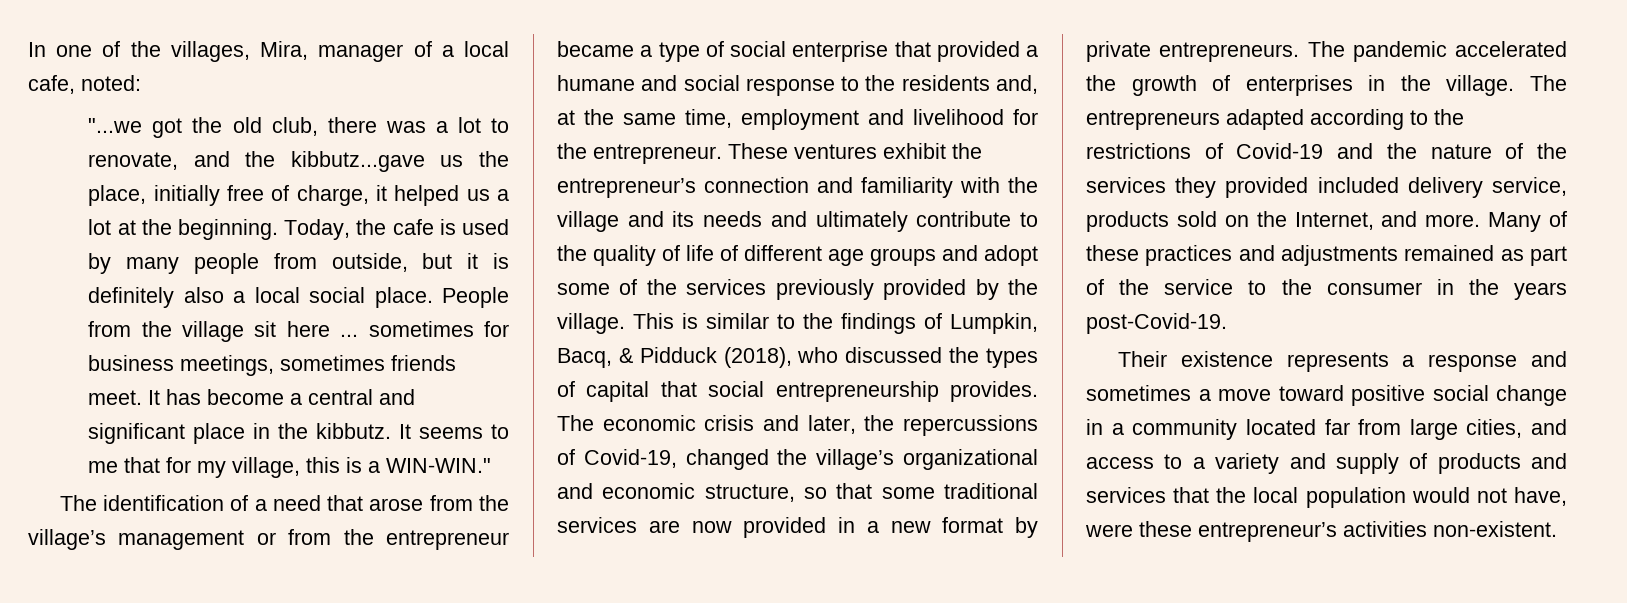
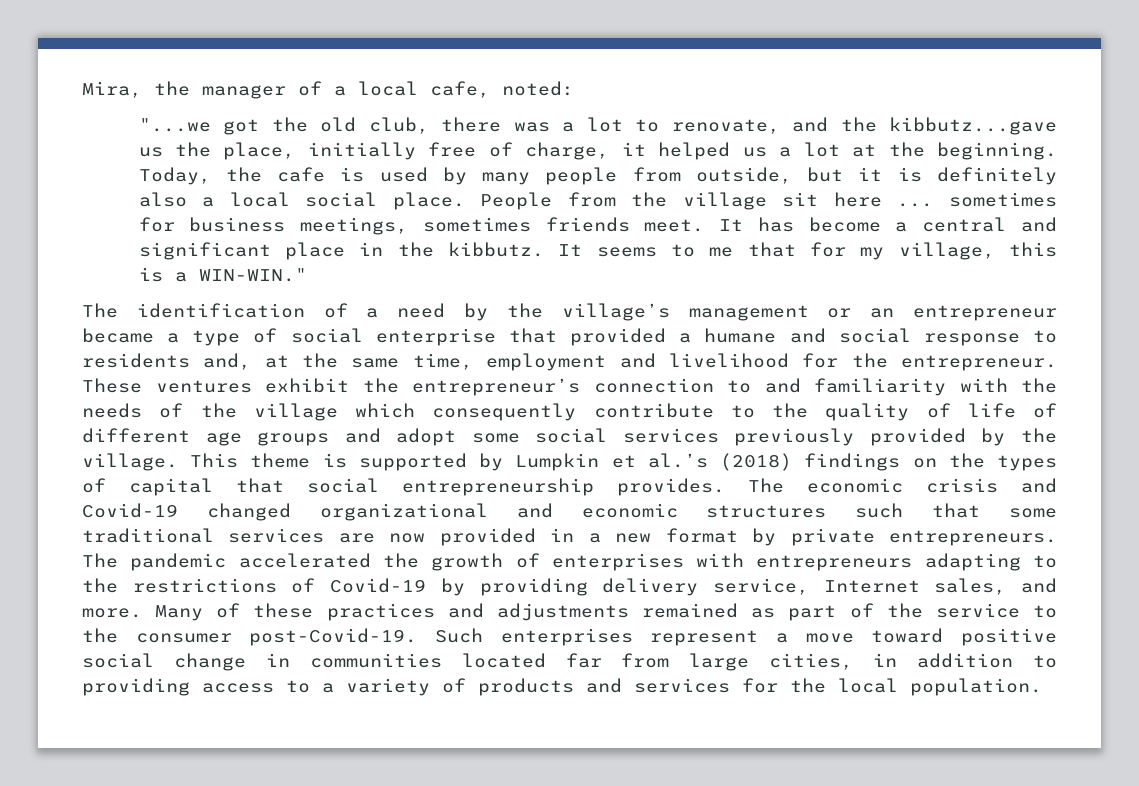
- In one of the villages, Mira, manager of a local cafe, noted:
+ Mira, the manager of a local cafe, noted:
- The identification of a need that arose from the village’s management or from the entrepreneur became a type of social enterprise that provided a humane and social response to the residents and, at the same time, employment and livelihood for the entrepreneur.
+ The identification of a need by the village’s management or an entrepreneur became a type of social enterprise that provided a humane and social response to residents and, at the same time, employment and livelihood for the entrepreneur.
- These ventures exhibit the entrepreneur’s connection and familiarity with the village and its needs and ultimately contribute to the quality of life of different age groups and adopt some of the services previously provided by the village.
+ These ventures exhibit the entrepreneur’s connection to and familiarity with the needs of the village which consequently contribute to the quality of life of different age groups and adopt some social services previously provided by the village.
- This is similar to the findings of Lumpkin, Bacq, & Pidduck (2018), who discussed the types of capital that social entrepreneurship provides.
+ This theme is supported by Lumpkin et al.’s (2018) findings on the types of capital that social entrepreneurship provides.
- The economic crisis and later, the repercussions of Covid-19, changed the village’s organizational and economic structure, so that some traditional services are now provided in a new format by private entrepreneurs.
+ The economic crisis and Covid-19 changed organizational and economic structures such that some traditional services are now provided in a new format by private entrepreneurs.
- The pandemic accelerated the growth of enterprises in the village. The entrepreneurs adapted according to the restrictions of Covid-19 and the nature of the services they provided included delivery service, products sold on the Internet, and more.
+ The pandemic accelerated the growth of enterprises with entrepreneurs adapting to the restrictions of Covid-19 by providing delivery service, Internet sales, and more.
- Many of these practices and adjustments remained as part of the service to the consumer in the years post-Covid-19.
- Their existence represents a response and sometimes a move toward positive social change in a community located far from large cities, and access to a variety and supply of products and services that the local population would not have, were these entrepreneur’s activities non-existent.
+ Many of these practices and adjustments remained as part of the service to the consumer post-Covid-19. Such enterprises represent a move toward positive social change in communities located far from large cities, in addition to providing access to a variety of products and services for the local population.

